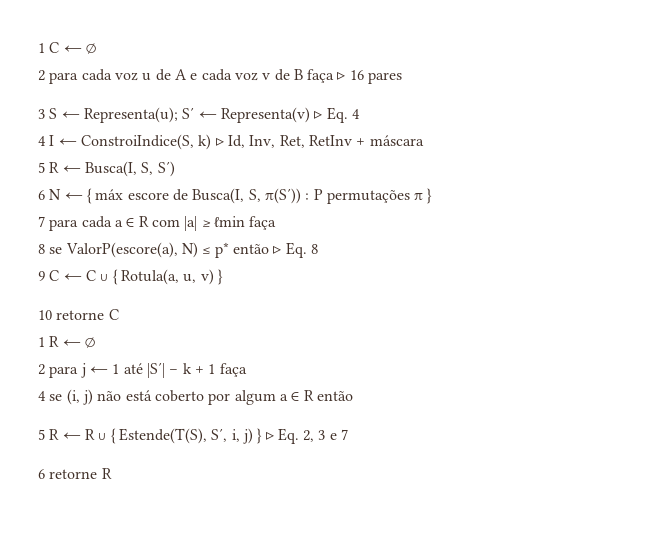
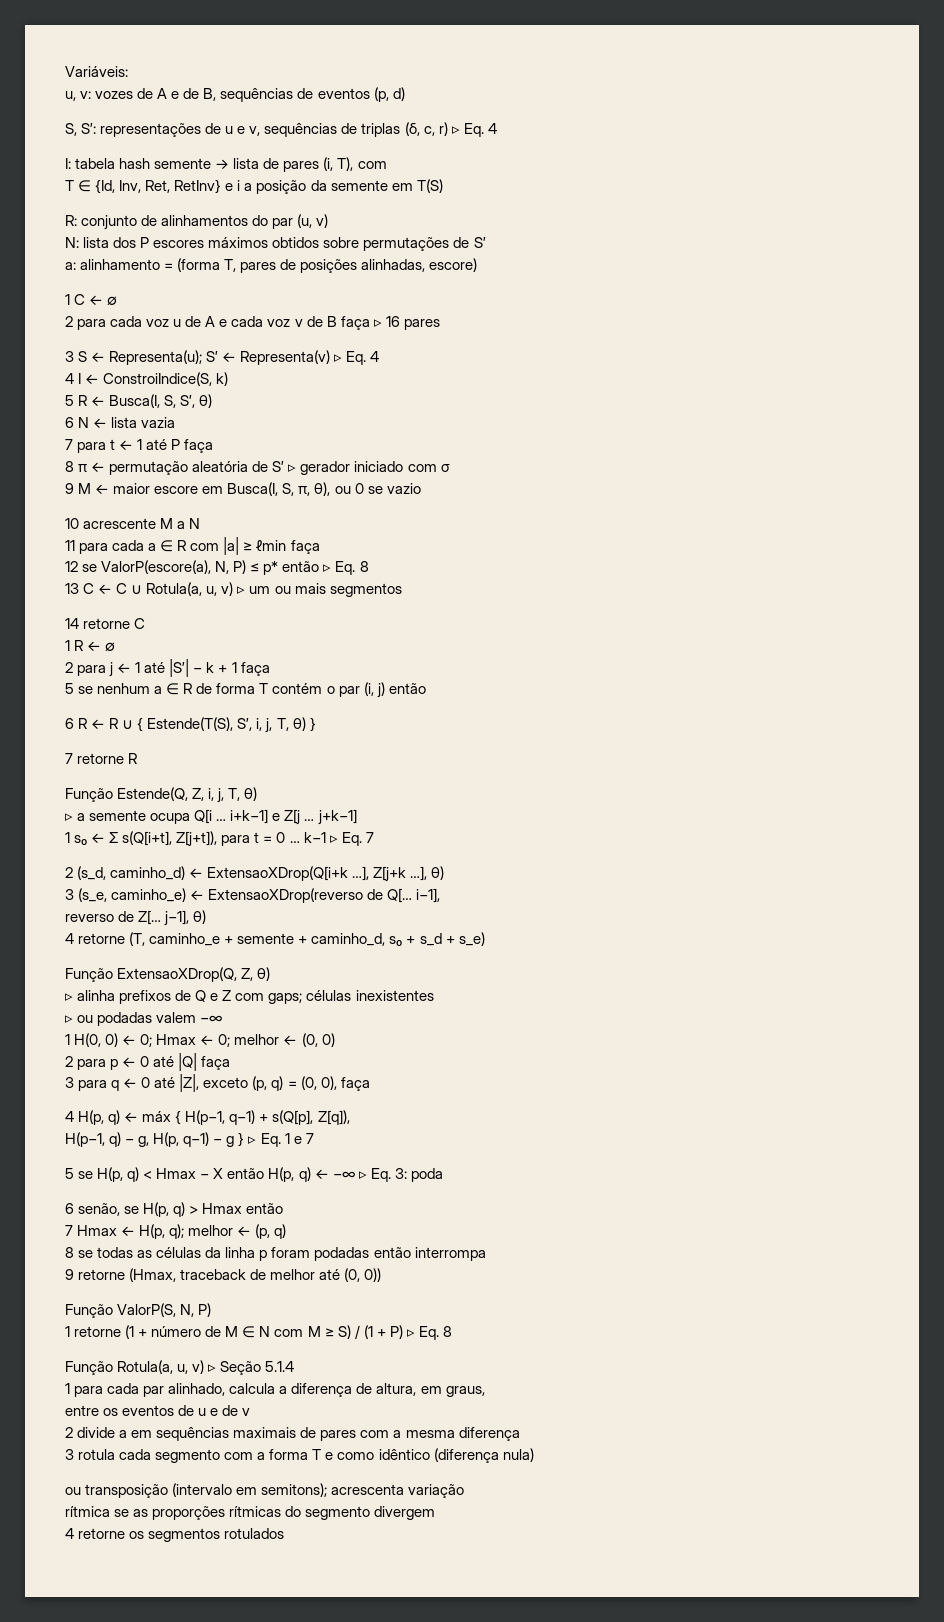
+ Variáveis:
+ u, v: vozes de A e de B, sequências de eventos (p, d)
+ S, S′: representações de u e v, sequências de triplas (δ, c, r) ▹ Eq. 4
+ I: tabela hash semente → lista de pares (i, T), com
+ T ∈ {Id, Inv, Ret, RetInv} e i a posição da semente em T(S)
+ R: conjunto de alinhamentos do par (u, v)
+ N: lista dos P escores máximos obtidos sobre permutações de S′
+ a: alinhamento = (forma T, pares de posições alinhadas, escore)
- 4 I ← ConstroiIndice(S, k) ▹ Id, Inv, Ret, RetInv + máscara
+ 4 I ← ConstroiIndice(S, k)
- 5 R ← Busca(I, S, S′)
+ 5 R ← Busca(I, S, S′, θ)
- 6 N ← { máx escore de Busca(I, S, π(S′)) : P permutações π }
- 7 para cada a ∈ R com |a| ≥ ℓmin faça
+ 6 N ← lista vazia
+ 7 para t ← 1 até P faça
+ 8 π ← permutação aleatória de S′ ▹ gerador iniciado com σ
+ 9 M ← maior escore em Busca(I, S, π, θ), ou 0 se vazio
+ 10 acrescente M a N
+ 11 para cada a ∈ R com |a| ≥ ℓmin faça
- 8 se ValorP(escore(a), N) ≤ p* então ▹ Eq. 8
+ 12 se ValorP(escore(a), N, P) ≤ p* então ▹ Eq. 8
- 9 C ← C ∪ { Rotula(a, u, v) }
- 10 retorne C
+ 13 C ← C ∪ Rotula(a, u, v) ▹ um ou mais segmentos
+ 14 retorne C
- 4 se (i, j) não está coberto por algum a ∈ R então
- 5 R ← R ∪ { Estende(T(S), S′, i, j) } ▹ Eq. 2, 3 e 7
+ 5 se nenhum a ∈ R de forma T contém o par (i, j) então
+ 6 R ← R ∪ { Estende(T(S), S′, i, j, T, θ) }
+ 7 retorne R
+ Função Estende(Q, Z, i, j, T, θ)
+ ▹ a semente ocupa Q[i … i+k−1] e Z[j … j+k−1]
+ 1 s₀ ← Σ s(Q[i+t], Z[j+t]), para t = 0 … k−1 ▹ Eq. 7
+ 2 (s_d, caminho_d) ← ExtensaoXDrop(Q[i+k …], Z[j+k …], θ)
+ 3 (s_e, caminho_e) ← ExtensaoXDrop(reverso de Q[… i−1],
+ reverso de Z[… j−1], θ)
+ 4 retorne (T, caminho_e + semente + caminho_d, s₀ + s_d + s_e)
+ Função ExtensaoXDrop(Q, Z, θ)
+ ▹ alinha prefixos de Q e Z com gaps; células inexistentes
+ ▹ ou podadas valem −∞
+ 1 H(0, 0) ← 0; Hmax ← 0; melhor ← (0, 0)
+ 2 para p ← 0 até |Q| faça
+ 3 para q ← 0 até |Z|, exceto (p, q) = (0, 0), faça
+ 4 H(p, q) ← máx { H(p−1, q−1) + s(Q[p], Z[q]),
+ H(p−1, q) − g, H(p, q−1) − g } ▹ Eq. 1 e 7
- 6 retorne R
+ 5 se H(p, q) < Hmax − X então H(p, q) ← −∞ ▹ Eq. 3: poda
+ 6 senão, se H(p, q) > Hmax então
+ 7 Hmax ← H(p, q); melhor ← (p, q)
+ 8 se todas as células da linha p foram podadas então interrompa
+ 9 retorne (Hmax, traceback de melhor até (0, 0))
+ Função ValorP(S, N, P)
+ 1 retorne (1 + número de M ∈ N com M ≥ S) / (1 + P) ▹ Eq. 8
+ Função Rotula(a, u, v) ▹ Seção 5.1.4
+ 1 para cada par alinhado, calcula a diferença de altura, em graus,
+ entre os eventos de u e de v
+ 2 divide a em sequências maximais de pares com a mesma diferença
+ 3 rotula cada segmento com a forma T e como idêntico (diferença nula)
+ ou transposição (intervalo em semitons); acrescenta variação
+ rítmica se as proporções rítmicas do segmento divergem
+ 4 retorne os segmentos rotulados

